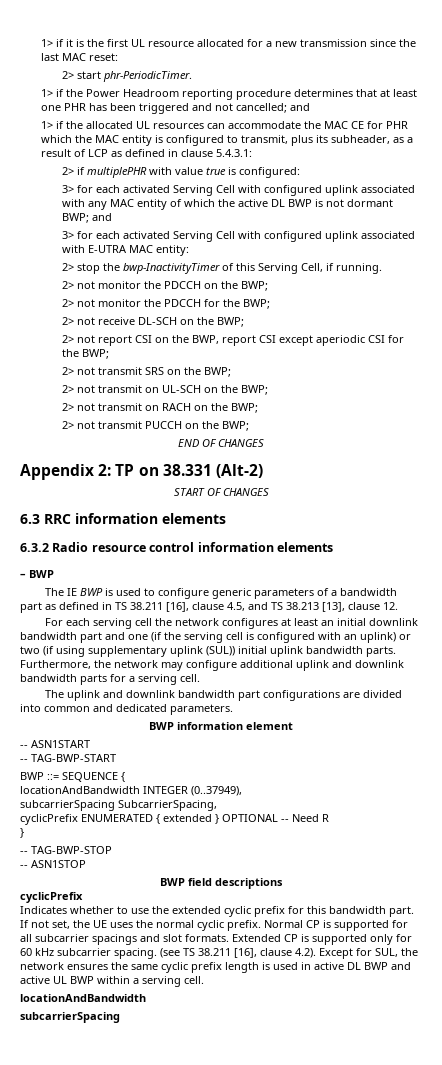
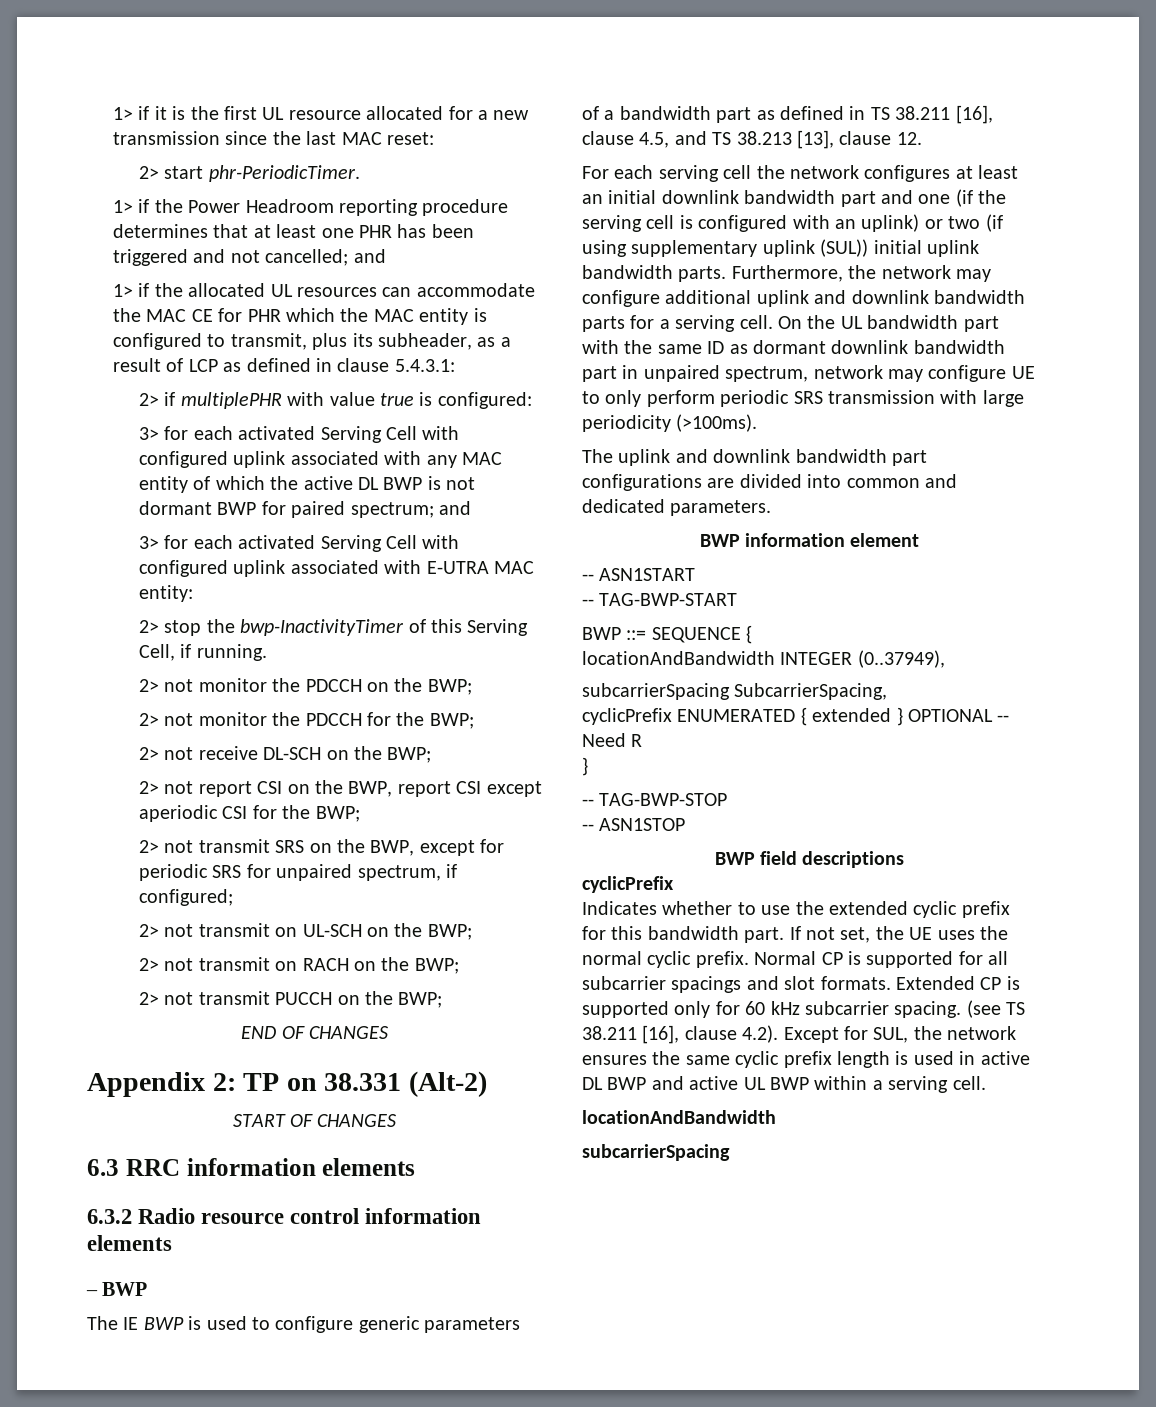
- 3> for each activated Serving Cell with configured uplink associated with any MAC entity of which the active DL BWP is not dormant BWP; and
+ 3> for each activated Serving Cell with configured uplink associated with any MAC entity of which the active DL BWP is not dormant BWP for paired spectrum; and
- 2> not transmit SRS on the BWP;
+ 2> not transmit SRS on the BWP, except for periodic SRS for unpaired spectrum, if configured;
+ On the UL bandwidth part with the same ID as dormant downlink bandwidth part in unpaired spectrum, network may configure UE to only perform periodic SRS transmission with large periodicity (>100ms).

